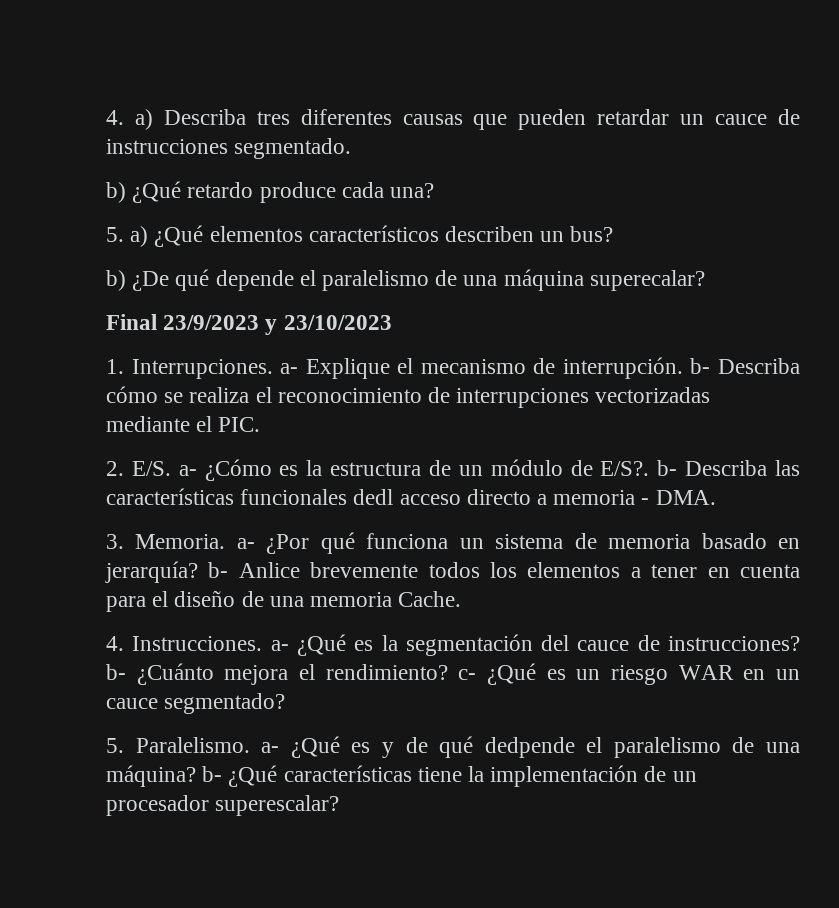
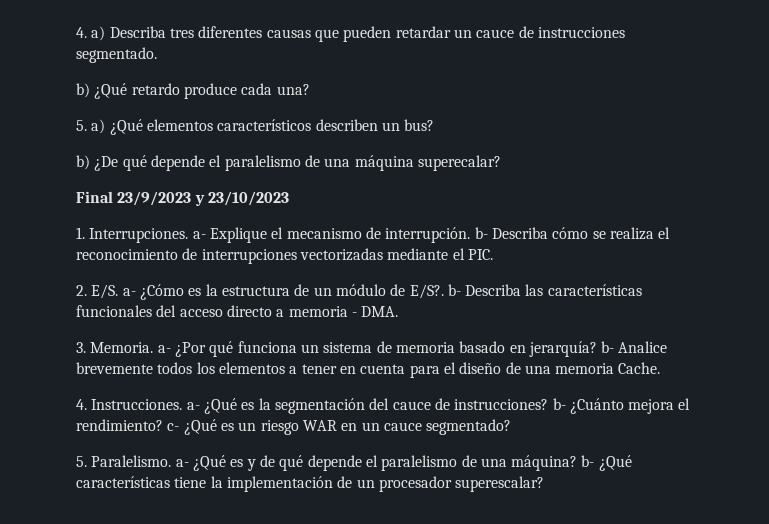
- 2. E/S. a- ¿Cómo es la estructura de un módulo de E/S?. b- Describa las características funcionales dedl acceso directo a memoria - DMA.
+ 2. E/S. a- ¿Cómo es la estructura de un módulo de E/S?. b- Describa las características funcionales del acceso directo a memoria - DMA.
- 3. Memoria. a- ¿Por qué funciona un sistema de memoria basado en jerarquía? b- Anlice brevemente todos los elementos a tener en cuenta para el diseño de una memoria Cache.
+ 3. Memoria. a- ¿Por qué funciona un sistema de memoria basado en jerarquía? b- Analice brevemente todos los elementos a tener en cuenta para el diseño de una memoria Cache.
- 5. Paralelismo. a- ¿Qué es y de qué dedpende el paralelismo de una máquina? b- ¿Qué características tiene la implementación de un procesador superescalar?
+ 5. Paralelismo. a- ¿Qué es y de qué depende el paralelismo de una máquina? b- ¿Qué características tiene la implementación de un procesador superescalar?

